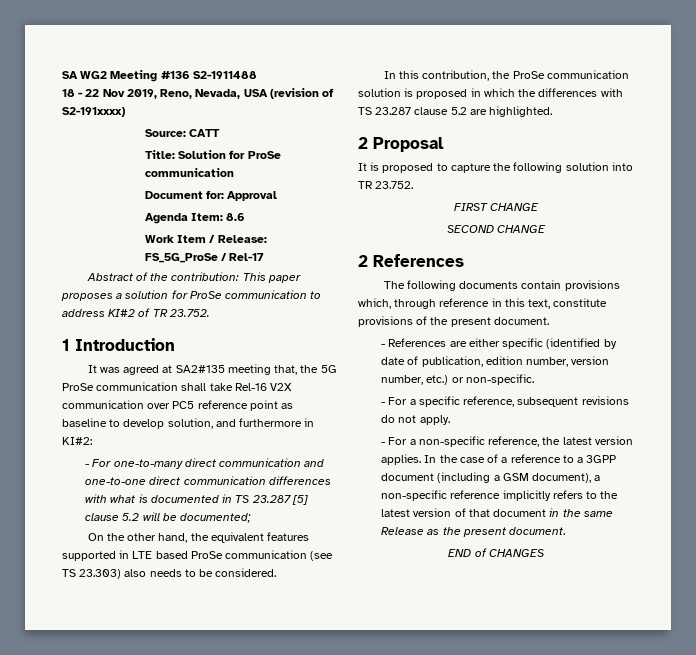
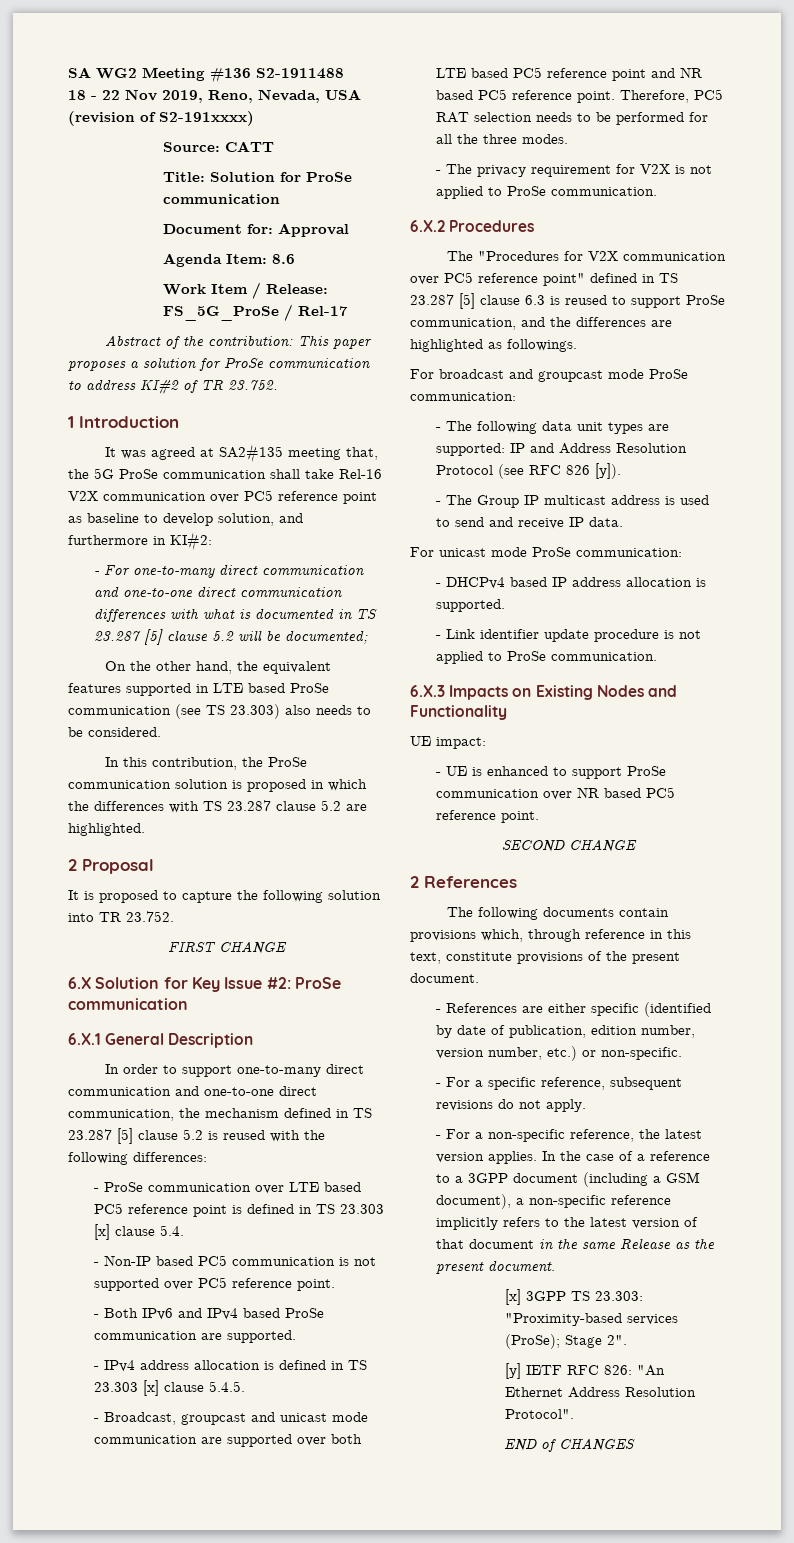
+ 6.X Solution for Key Issue #2: ProSe communication
+ 6.X.1 General Description
+ In order to support one-to-many direct communication and one-to-one direct communication, the mechanism defined in TS 23.287 [5] clause 5.2 is reused with the following differences:
+ - ProSe communication over LTE based PC5 reference point is defined in TS 23.303 [x] clause 5.4.
+ - Non-IP based PC5 communication is not supported over PC5 reference point.
+ - Both IPv6 and IPv4 based ProSe communication are supported.
+ - IPv4 address allocation is defined in TS 23.303 [x] clause 5.4.5.
+ - Broadcast, groupcast and unicast mode communication are supported over both LTE based PC5 reference point and NR based PC5 reference point. Therefore, PC5 RAT selection needs to be performed for all the three modes.
+ - The privacy requirement for V2X is not applied to ProSe communication.
+ 6.X.2 Procedures
+ The "Procedures for V2X communication over PC5 reference point" defined in TS 23.287 [5] clause 6.3 is reused to support ProSe communication, and the differences are highlighted as followings.
+ For broadcast and groupcast mode ProSe communication:
+ - The following data unit types are supported: IP and Address Resolution Protocol (see RFC 826 [y]).
+ - The Group IP multicast address is used to send and receive IP data.
+ For unicast mode ProSe communication:
+ - DHCPv4 based IP address allocation is supported.
+ - Link identifier update procedure is not applied to ProSe communication.
+ 6.X.3 Impacts on Existing Nodes and Functionality
+ UE impact:
+ - UE is enhanced to support ProSe communication over NR based PC5 reference point.
+ [x] 3GPP TS 23.303: "Proximity-based services (ProSe); Stage 2".
+ [y] IETF RFC 826: "An Ethernet Address Resolution Protocol".

